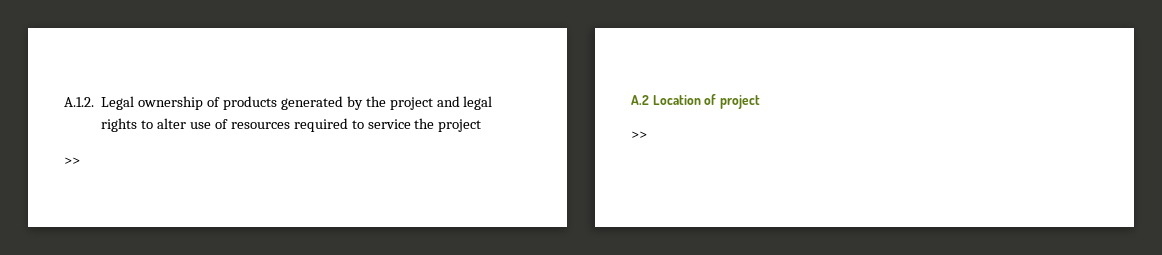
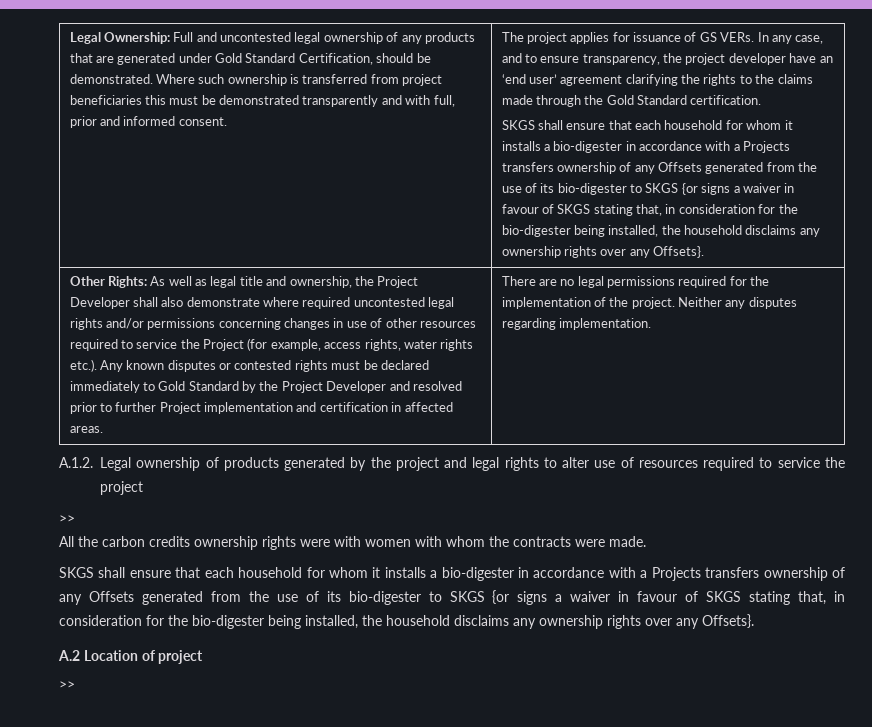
+ Legal Ownership: Full and uncontested legal ownership of any products that are generated under Gold Standard Certification, should be demonstrated. Where such ownership is transferred from project beneficiaries this must be demonstrated transparently and with full, prior and informed consent. | The project applies for issuance of GS VERs. In any case, and to ensure transparency, the project developer have an ‘end user’ agreement clarifying the rights to the claims made through the Gold Standard certification.
+ SKGS shall ensure that each household for whom it installs a bio-digester in accordance with a Projects transfers ownership of any Offsets generated from the use of its bio-digester to SKGS {or signs a waiver in favour of SKGS stating that, in consideration for the bio-digester being installed, the household disclaims any ownership rights over any Offsets}.
+ Other Rights: As well as legal title and ownership, the Project Developer shall also demonstrate where required uncontested legal rights and/or permissions concerning changes in use of other resources required to service the Project (for example, access rights, water rights etc.). Any known disputes or contested rights must be declared immediately to Gold Standard by the Project Developer and resolved prior to further Project implementation and certification in affected areas. | There are no legal permissions required for the implementation of the project. Neither any disputes regarding implementation.
+ All the carbon credits ownership rights were with women with whom the contracts were made.
+ SKGS shall ensure that each household for whom it installs a bio-digester in accordance with a Projects transfers ownership of any Offsets generated from the use of its bio-digester to SKGS {or signs a waiver in favour of SKGS stating that, in consideration for the bio-digester being installed, the household disclaims any ownership rights over any Offsets}.

